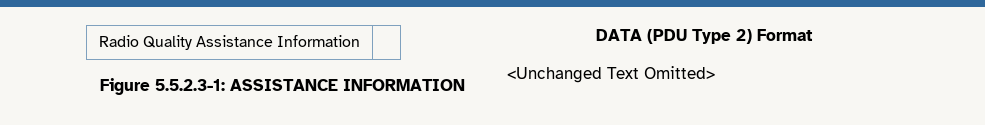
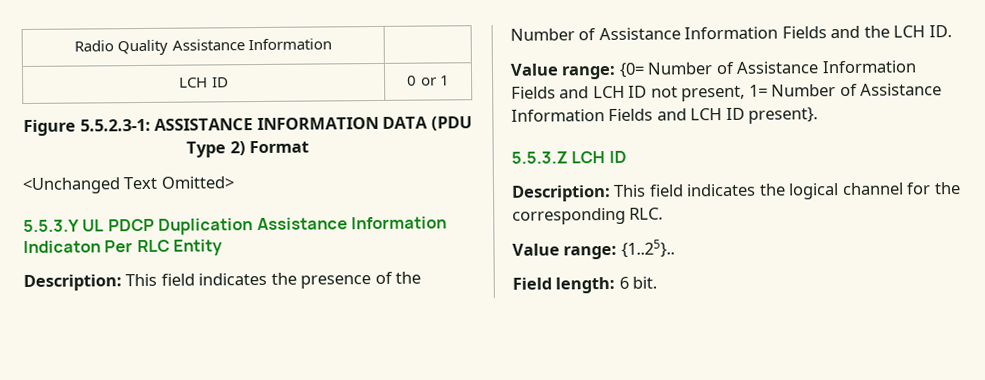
+ LCH ID | 0 or 1
+ 5.5.3.Y UL PDCP Duplication Assistance Information Indicaton Per RLC Entity
+ Description: This field indicates the presence of the Number of Assistance Information Fields and the LCH ID.
+ Value range: {0= Number of Assistance Information Fields and LCH ID not present, 1= Number of Assistance Information Fields and LCH ID present}.
+ 5.5.3.Z LCH ID
+ Description: This field indicates the logical channel for the corresponding RLC.
+ Value range: {1..25}..
+ Field length: 6 bit.

